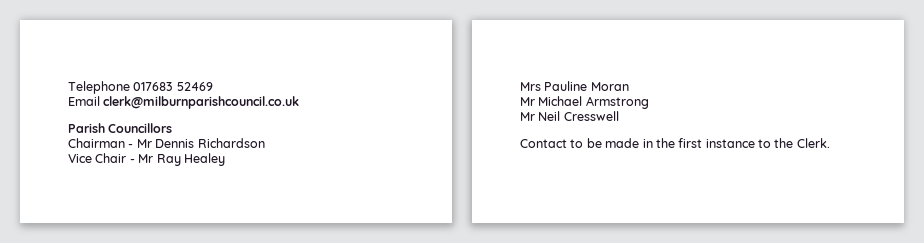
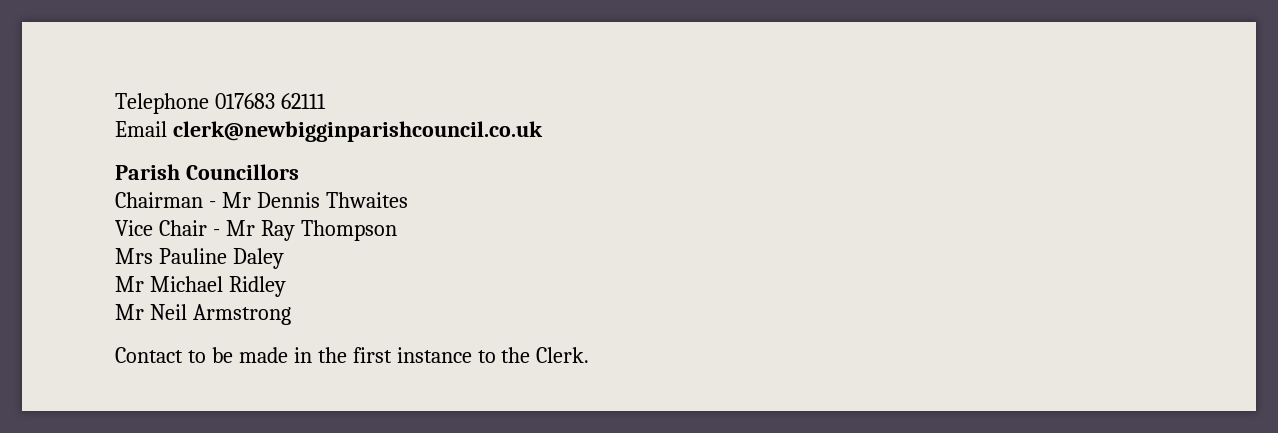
- Telephone 017683 52469
+ Telephone 017683 62111
- Email clerk@milburnparishcouncil.co.uk
+ Email clerk@newbigginparishcouncil.co.uk
- Chairman - Mr Dennis Richardson
+ Chairman - Mr Dennis Thwaites
- Vice Chair - Mr Ray Healey
+ Vice Chair - Mr Ray Thompson
- Mrs Pauline Moran
+ Mrs Pauline Daley
- Mr Michael Armstrong
+ Mr Michael Ridley
- Mr Neil Cresswell
+ Mr Neil Armstrong

